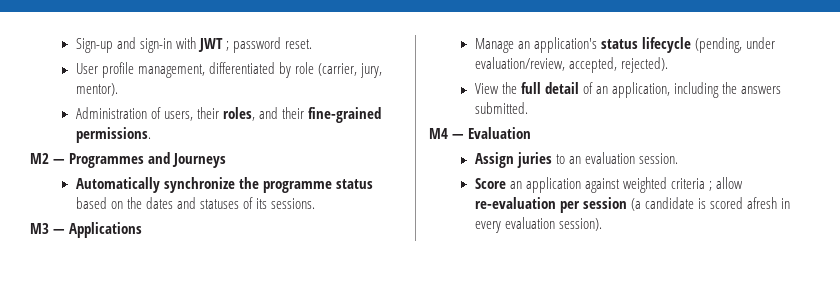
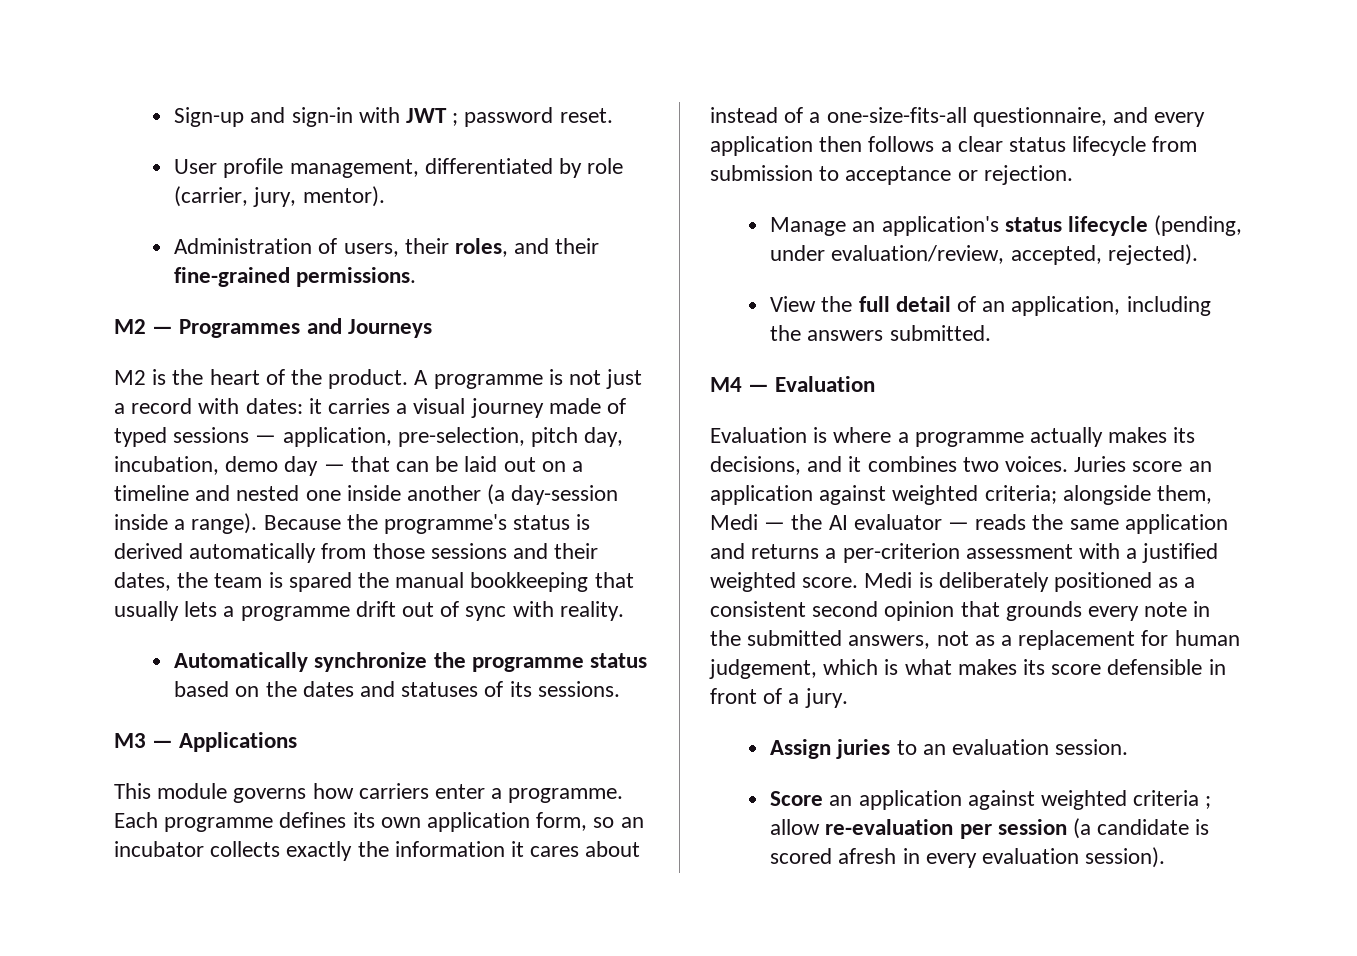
+ M2 is the heart of the product. A programme is not just a record with dates: it carries a visual journey made of typed sessions — application, pre-selection, pitch day, incubation, demo day — that can be laid out on a timeline and nested one inside another (a day-session inside a range). Because the programme's status is derived automatically from those sessions and their dates, the team is spared the manual bookkeeping that usually lets a programme drift out of sync with reality.
+ This module governs how carriers enter a programme. Each programme defines its own application form, so an incubator collects exactly the information it cares about instead of a one-size-fits-all questionnaire, and every application then follows a clear status lifecycle from submission to acceptance or rejection.
+ Evaluation is where a programme actually makes its decisions, and it combines two voices. Juries score an application against weighted criteria; alongside them, Medi — the AI evaluator — reads the same application and returns a per-criterion assessment with a justified weighted score. Medi is deliberately positioned as a consistent second opinion that grounds every note in the submitted answers, not as a replacement for human judgement, which is what makes its score defensible in front of a jury.

